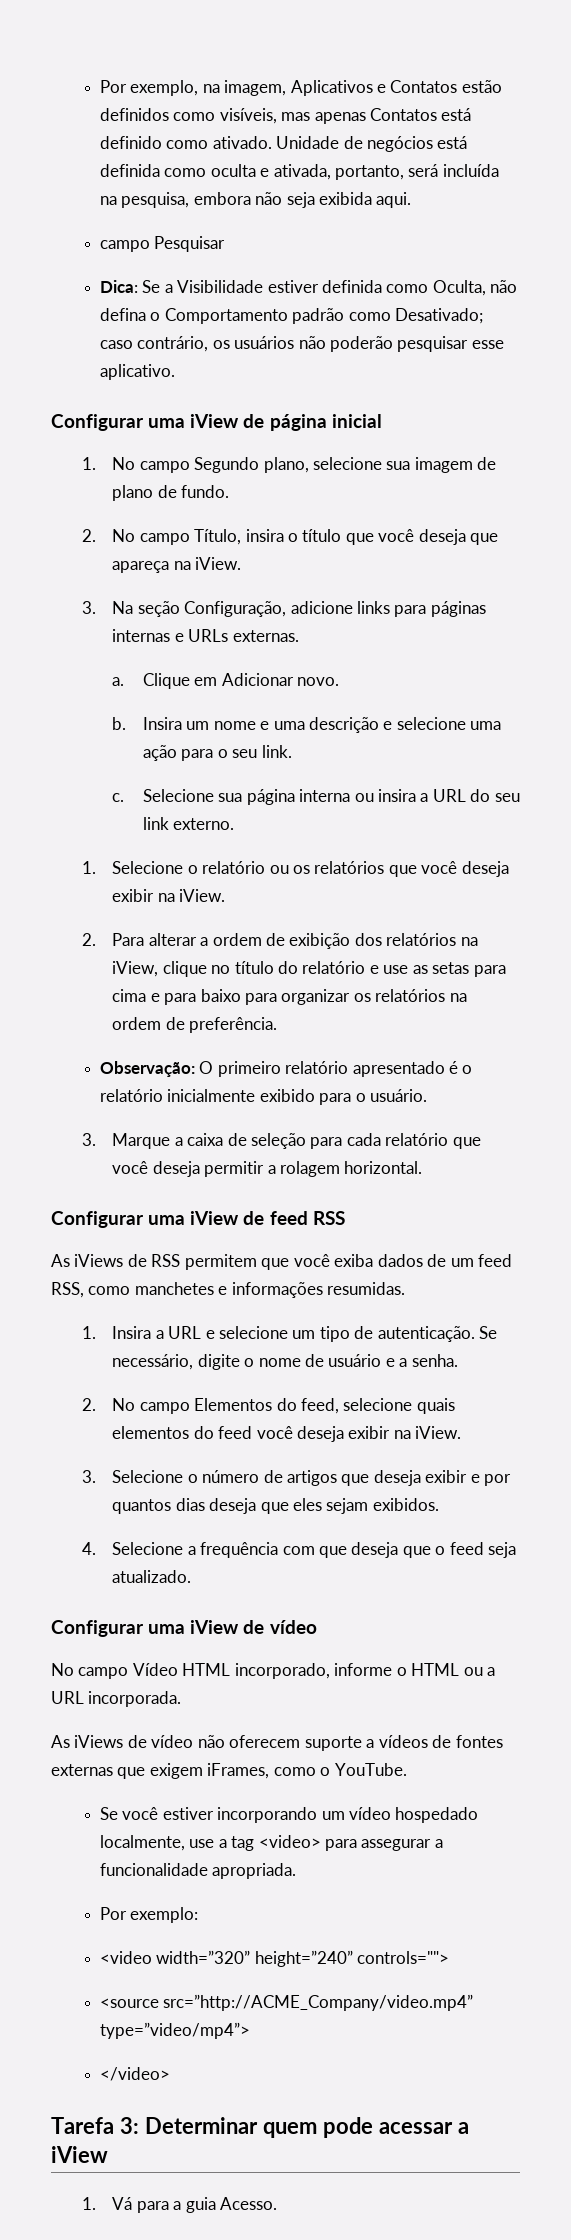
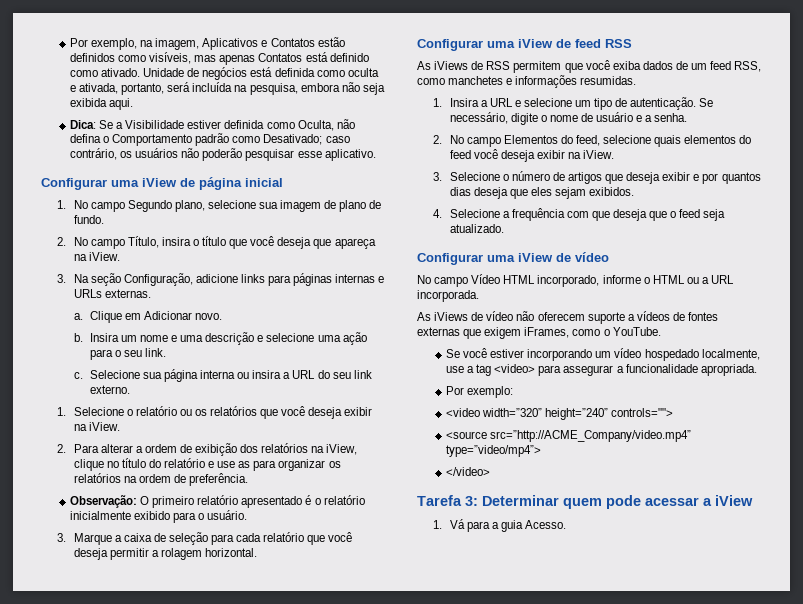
- campo Pesquisar
- 2. Para alterar a ordem de exibição dos relatórios na iView, clique no título do relatório e use as setas para cima e para baixo para organizar os relatórios na ordem de preferência.
+ 2. Para alterar a ordem de exibição dos relatórios na iView, clique no título do relatório e use as para organizar os relatórios na ordem de preferência.

